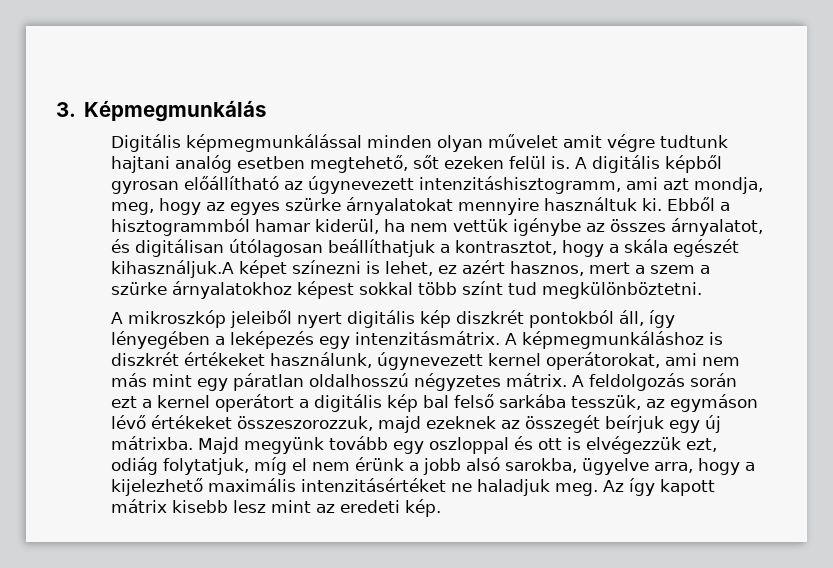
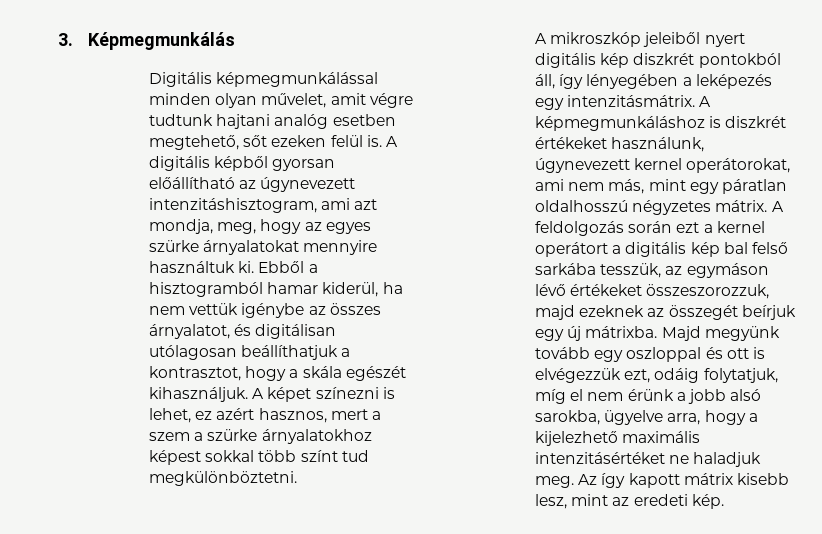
- Digitális képmegmunkálással minden olyan művelet amit végre tudtunk hajtani analóg esetben megtehető, sőt ezeken felül is.
+ Digitális képmegmunkálással minden olyan művelet, amit végre tudtunk hajtani analóg esetben megtehető, sőt ezeken felül is.
- A digitális képből gyrosan előállítható az úgynevezett intenzitáshisztogramm, ami azt mondja, meg, hogy az egyes szürke árnyalatokat mennyire használtuk ki.
+ A digitális képből gyorsan előállítható az úgynevezett intenzitáshisztogram, ami azt mondja, meg, hogy az egyes szürke árnyalatokat mennyire használtuk ki.
- Ebből a hisztogrammból hamar kiderül, ha nem vettük igénybe az összes árnyalatot, és digitálisan útólagosan beállíthatjuk a kontrasztot, hogy a skála egészét kihasználjuk.A képet színezni is lehet, ez azért hasznos, mert a szem a szürke árnyalatokhoz képest sokkal több színt tud megkülönböztetni.
+ Ebből a hisztogramból hamar kiderül, ha nem vettük igénybe az összes árnyalatot, és digitálisan utólagosan beállíthatjuk a kontrasztot, hogy a skála egészét kihasználjuk. A képet színezni is lehet, ez azért hasznos, mert a szem a szürke árnyalatokhoz képest sokkal több színt tud megkülönböztetni.
- A képmegmunkáláshoz is diszkrét értékeket használunk, úgynevezett kernel operátorokat, ami nem más mint egy páratlan oldalhosszú négyzetes mátrix.
+ A képmegmunkáláshoz is diszkrét értékeket használunk, úgynevezett kernel operátorokat, ami nem más, mint egy páratlan oldalhosszú négyzetes mátrix.
- Majd megyünk tovább egy oszloppal és ott is elvégezzük ezt, odiág folytatjuk, míg el nem érünk a jobb alsó sarokba, ügyelve arra, hogy a kijelezhető maximális intenzitásértéket ne haladjuk meg.
+ Majd megyünk tovább egy oszloppal és ott is elvégezzük ezt, odáig folytatjuk, míg el nem érünk a jobb alsó sarokba, ügyelve arra, hogy a kijelezhető maximális intenzitásértéket ne haladjuk meg.
- Az így kapott mátrix kisebb lesz mint az eredeti kép.
+ Az így kapott mátrix kisebb lesz, mint az eredeti kép.

